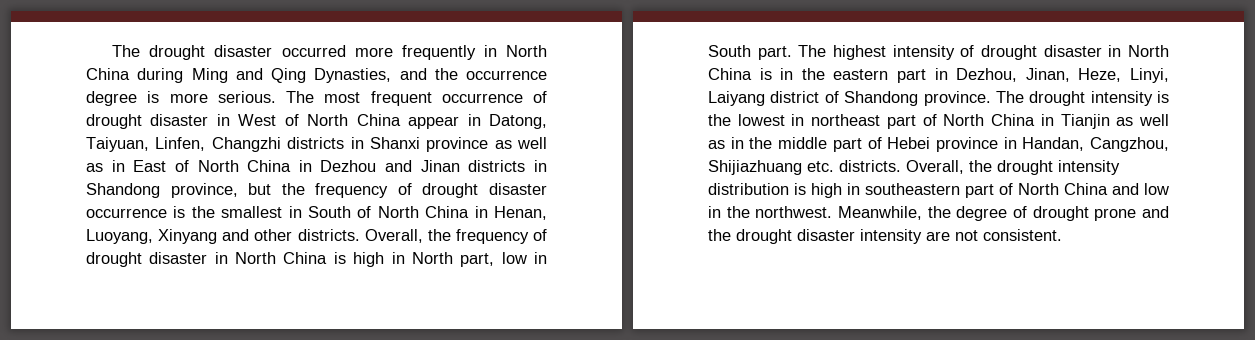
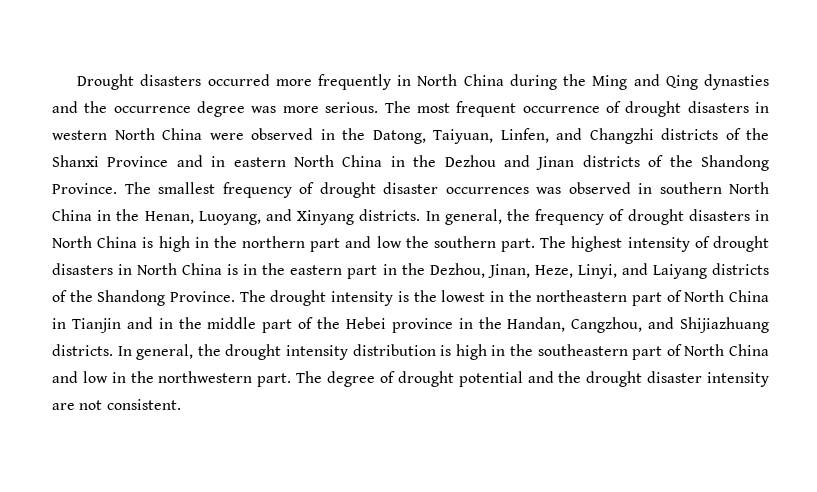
- The drought disaster occurred more frequently in North China during Ming and Qing Dynasties, and the occurrence degree is more serious.
+ Drought disasters occurred more frequently in North China during the Ming and Qing dynasties and the occurrence degree was more serious.
- The most frequent occurrence of drought disaster in West of North China appear in Datong, Taiyuan, Linfen, Changzhi districts in Shanxi province as well as in East of North China in Dezhou and Jinan districts in Shandong province, but the frequency of drought disaster occurrence is the smallest in South of North China in Henan, Luoyang, Xinyang and other districts. Overall, the frequency of drought disaster in North China is high in North part, low in South part.
+ The most frequent occurrence of drought disasters in western North China were observed in the Datong, Taiyuan, Linfen, and Changzhi districts of the Shanxi Province and in eastern North China in the Dezhou and Jinan districts of the Shandong Province. The smallest frequency of drought disaster occurrences was observed in southern North China in the Henan, Luoyang, and Xinyang districts. In general, the frequency of drought disasters in North China is high in the northern part and low the southern part.
- The highest intensity of drought disaster in North China is in the eastern part in Dezhou, Jinan, Heze, Linyi, Laiyang district of Shandong province.
+ The highest intensity of drought disasters in North China is in the eastern part in the Dezhou, Jinan, Heze, Linyi, and Laiyang districts of the Shandong Province.
- The drought intensity is the lowest in northeast part of North China in Tianjin as well as in the middle part of Hebei province in Handan, Cangzhou, Shijiazhuang etc. districts. Overall, the drought intensity distribution is high in southeastern part of North China and low in the northwest. Meanwhile, the degree of drought prone and the drought disaster intensity are not consistent.
+ The drought intensity is the lowest in the northeastern part of North China in Tianjin and in the middle part of the Hebei province in the Handan, Cangzhou, and Shijiazhuang districts. In general, the drought intensity distribution is high in the southeastern part of North China and low in the northwestern part. The degree of drought potential and the drought disaster intensity are not consistent.

